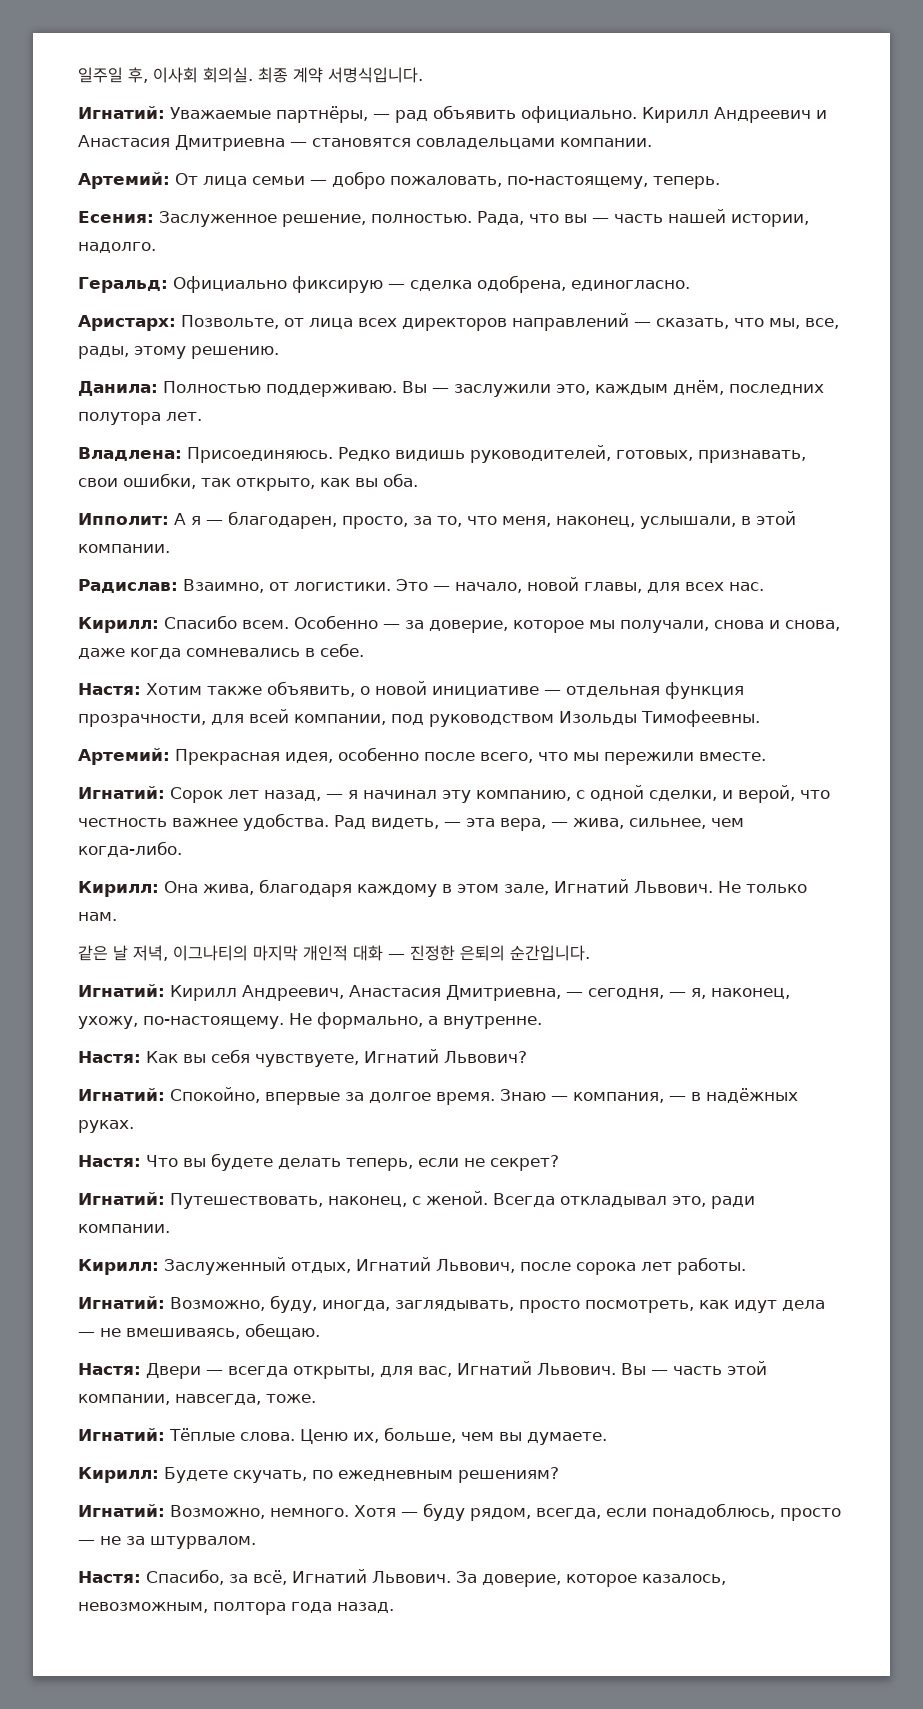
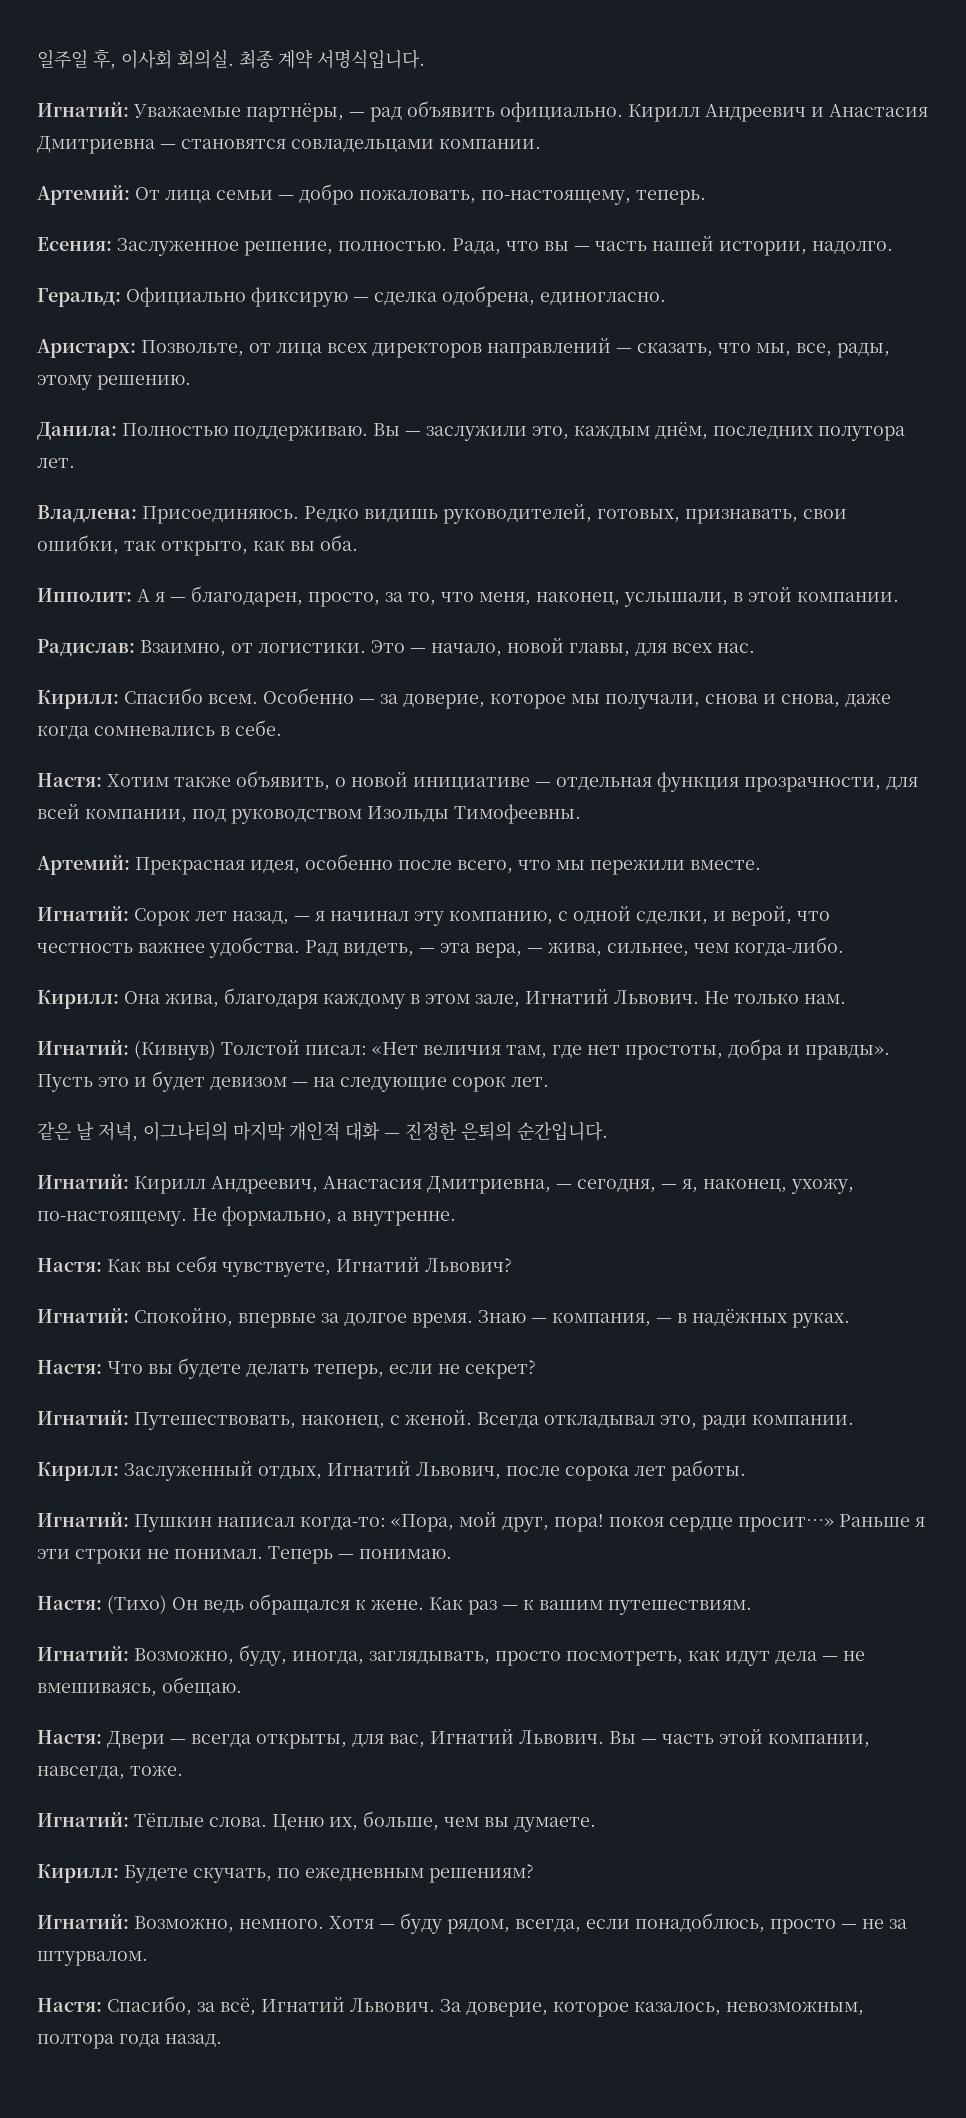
+ Игнатий: (Кивнув) Толстой писал: «Нет величия там, где нет простоты, добра и правды». Пусть это и будет девизом — на следующие сорок лет.
+ Игнатий: Пушкин написал когда-то: «Пора, мой друг, пора! покоя сердце просит…» Раньше я эти строки не понимал. Теперь — понимаю.
+ Настя: (Тихо) Он ведь обращался к жене. Как раз — к вашим путешествиям.

